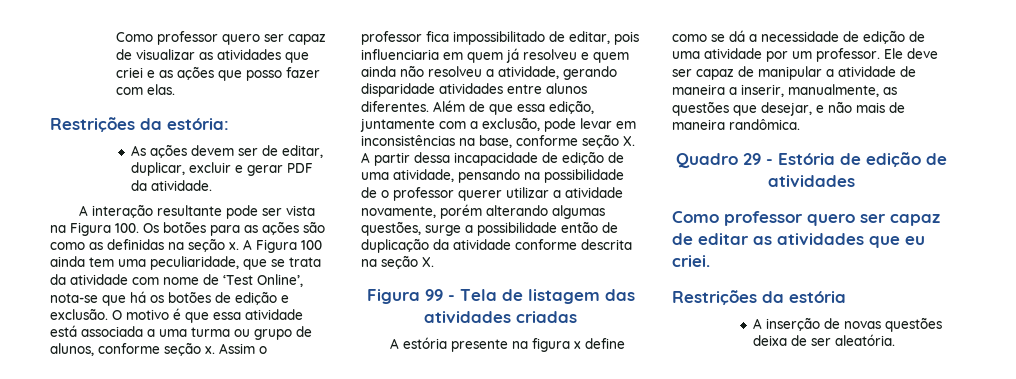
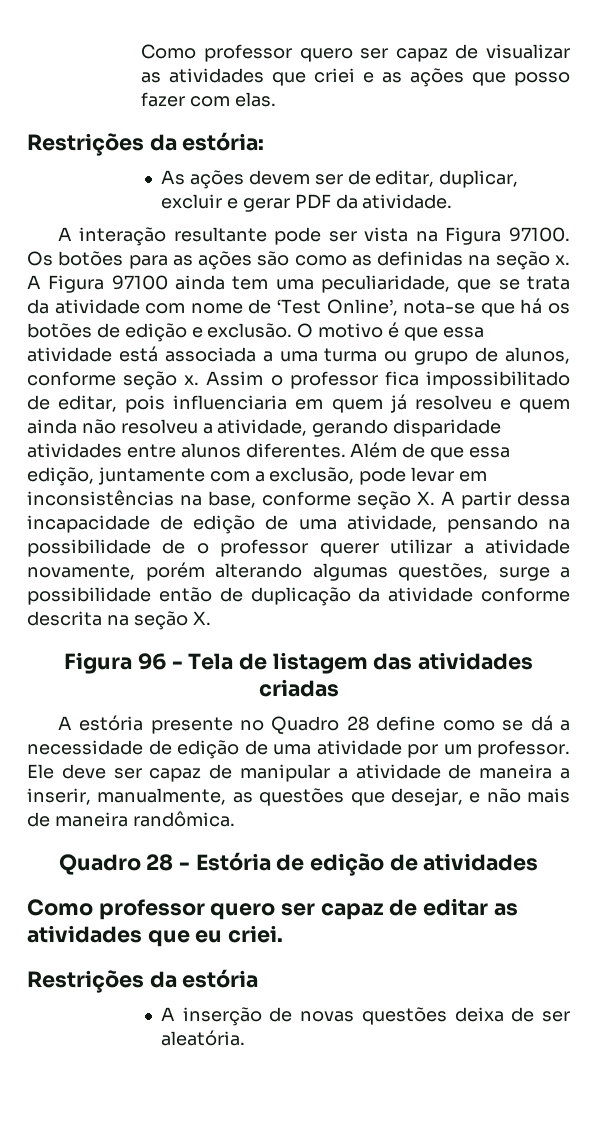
- A interação resultante pode ser vista na Figura 100. Os botões para as ações são como as definidas na seção x.
+ A interação resultante pode ser vista na Figura 97100. Os botões para as ações são como as definidas na seção x.
- A Figura 100 ainda tem uma peculiaridade, que se trata da atividade com nome de ‘Test Online’, nota-se que há os botões de edição e exclusão.
+ A Figura 97100 ainda tem uma peculiaridade, que se trata da atividade com nome de ‘Test Online’, nota-se que há os botões de edição e exclusão.
- Figura 99 - Tela de listagem das atividades criadas
+ Figura 96 - Tela de listagem das atividades criadas
- A estória presente na figura x define como se dá a necessidade de edição de uma atividade por um professor.
+ A estória presente no Quadro 28 define como se dá a necessidade de edição de uma atividade por um professor.
- Quadro 29 - Estória de edição de atividades
+ Quadro 28 - Estória de edição de atividades

